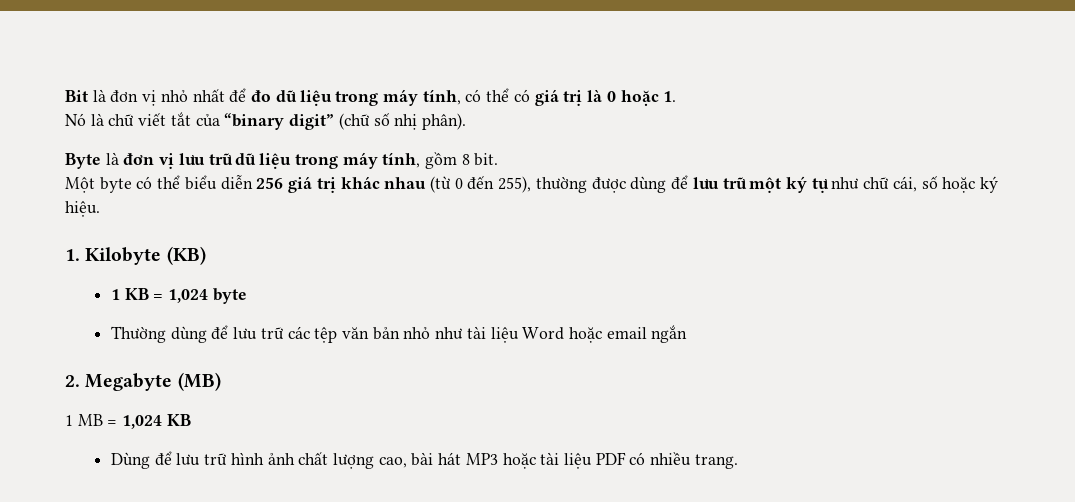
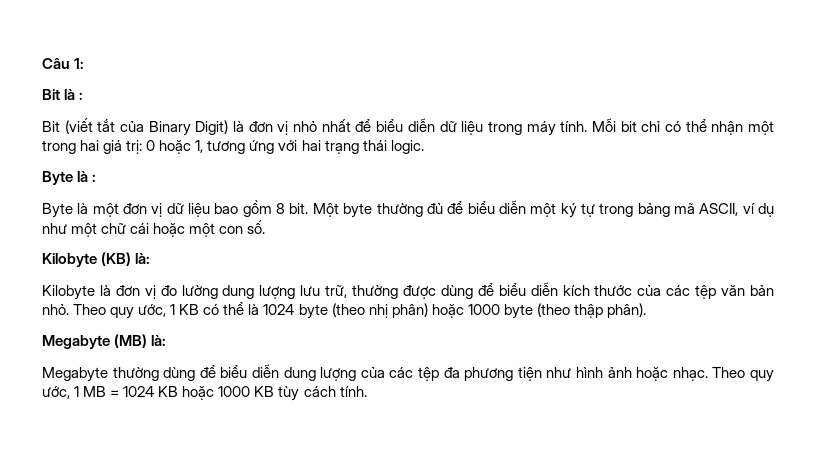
- Bit là đơn vị nhỏ nhất để đo dữ liệu trong máy tính, có thể có giá trị là 0 hoặc 1.
- Nó là chữ viết tắt của “binary digit” (chữ số nhị phân).
- Byte là đơn vị lưu trữ dữ liệu trong máy tính, gồm 8 bit.
- Một byte có thể biểu diễn 256 giá trị khác nhau (từ 0 đến 255), thường được dùng để lưu trữ một ký tự như chữ cái, số hoặc ký hiệu.
- 1. Kilobyte (KB)
- 1 KB = 1,024 byte
- Thường dùng để lưu trữ các tệp văn bản nhỏ như tài liệu Word hoặc email ngắn
- 2. Megabyte (MB)
- 1 MB = 1,024 KB
- Dùng để lưu trữ hình ảnh chất lượng cao, bài hát MP3 hoặc tài liệu PDF có nhiều trang.
+ Câu 1:
+ Bit là :
+ Bit (viết tắt của Binary Digit) là đơn vị nhỏ nhất để biểu diễn dữ liệu trong máy tính. Mỗi bit chỉ có thể nhận một trong hai giá trị: 0 hoặc 1, tương ứng với hai trạng thái logic.
+ Byte là :
+ Byte là một đơn vị dữ liệu bao gồm 8 bit. Một byte thường đủ để biểu diễn một ký tự trong bảng mã ASCII, ví dụ như một chữ cái hoặc một con số.
+ Kilobyte (KB) là:
+ Kilobyte là đơn vị đo lường dung lượng lưu trữ, thường được dùng để biểu diễn kích thước của các tệp văn bản nhỏ. Theo quy ước, 1 KB có thể là 1024 byte (theo nhị phân) hoặc 1000 byte (theo thập phân).
+ Megabyte (MB) là:
+ Megabyte thường dùng để biểu diễn dung lượng của các tệp đa phương tiện như hình ảnh hoặc nhạc. Theo quy ước, 1 MB = 1024 KB hoặc 1000 KB tùy cách tính.

